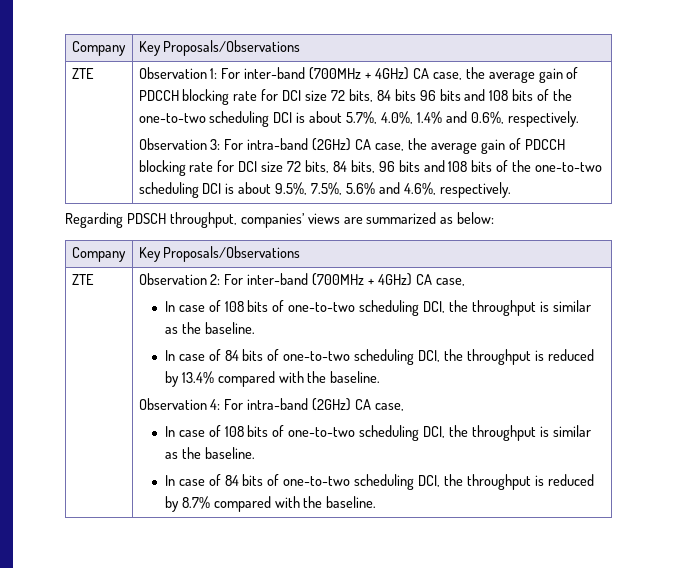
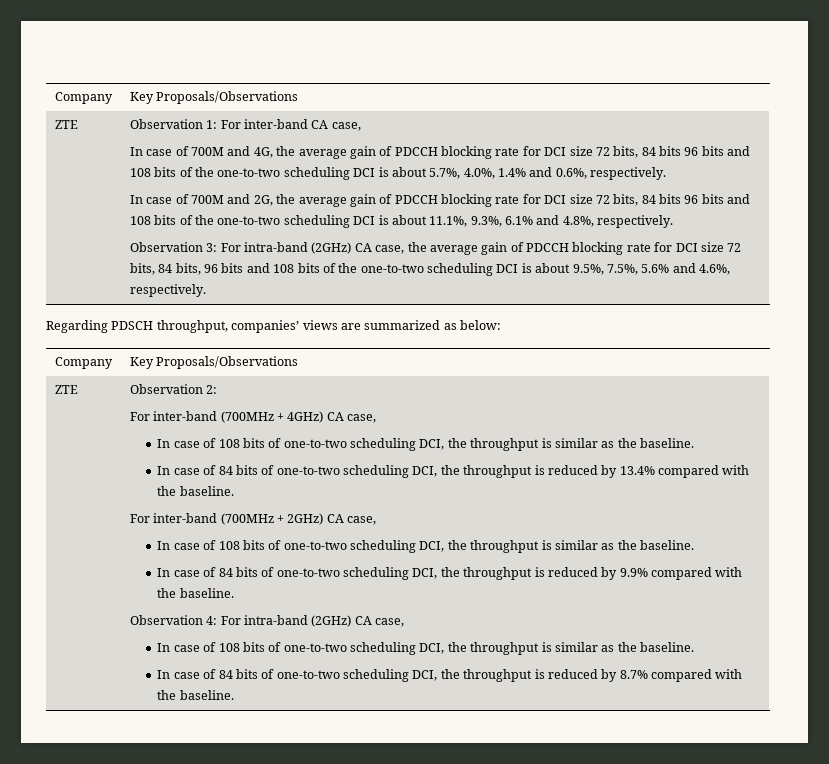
- Observation 1: For inter-band (700MHz + 4GHz) CA case, the average gain of PDCCH blocking rate for DCI size 72 bits, 84 bits 96 bits and 108 bits of the one-to-two scheduling DCI is about 5.7%, 4.0%, 1.4% and 0.6%, respectively.
+ Observation 1: For inter-band CA case,
+ In case of 700M and 4G, the average gain of PDCCH blocking rate for DCI size 72 bits, 84 bits 96 bits and 108 bits of the one-to-two scheduling DCI is about 5.7%, 4.0%, 1.4% and 0.6%, respectively.
+ In case of 700M and 2G, the average gain of PDCCH blocking rate for DCI size 72 bits, 84 bits 96 bits and 108 bits of the one-to-two scheduling DCI is about 11.1%, 9.3%, 6.1% and 4.8%, respectively.
- Observation 2: For inter-band (700MHz + 4GHz) CA case,
+ Observation 2:
+ For inter-band (700MHz + 4GHz) CA case,
+ For inter-band (700MHz + 2GHz) CA case,
+ In case of 108 bits of one-to-two scheduling DCI, the throughput is similar as the baseline.
+ In case of 84 bits of one-to-two scheduling DCI, the throughput is reduced by 9.9% compared with the baseline.

